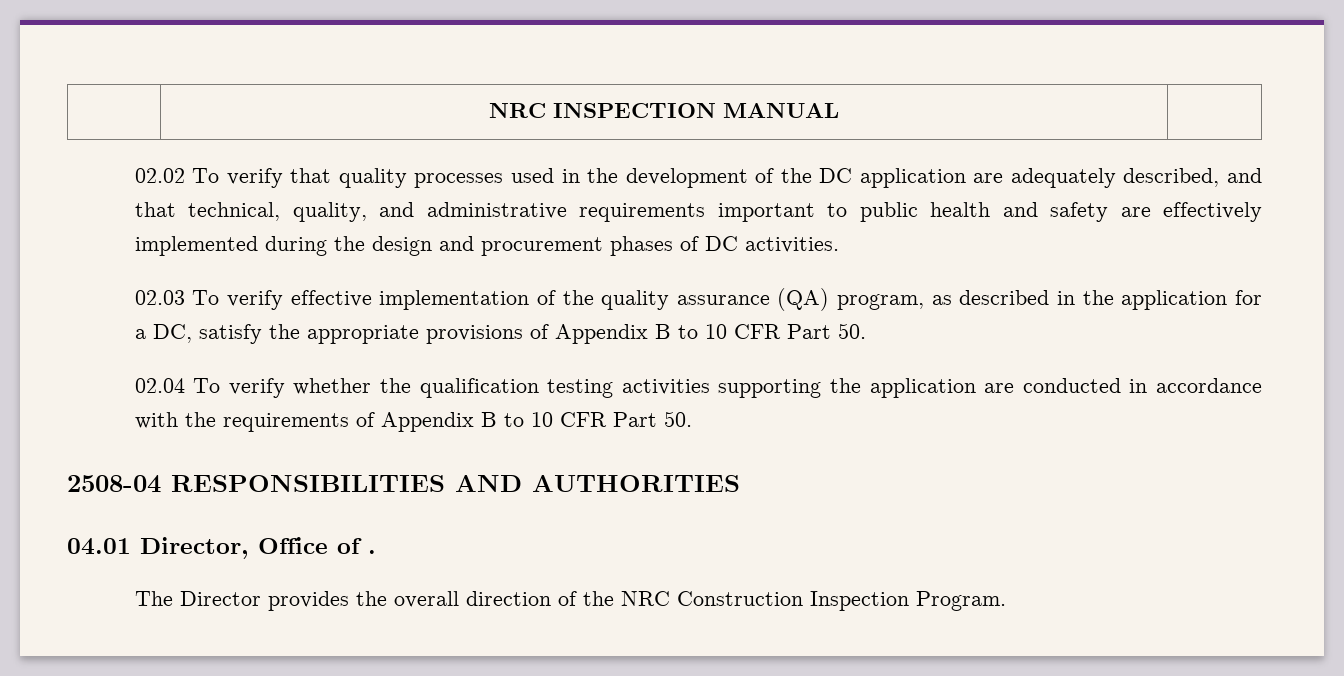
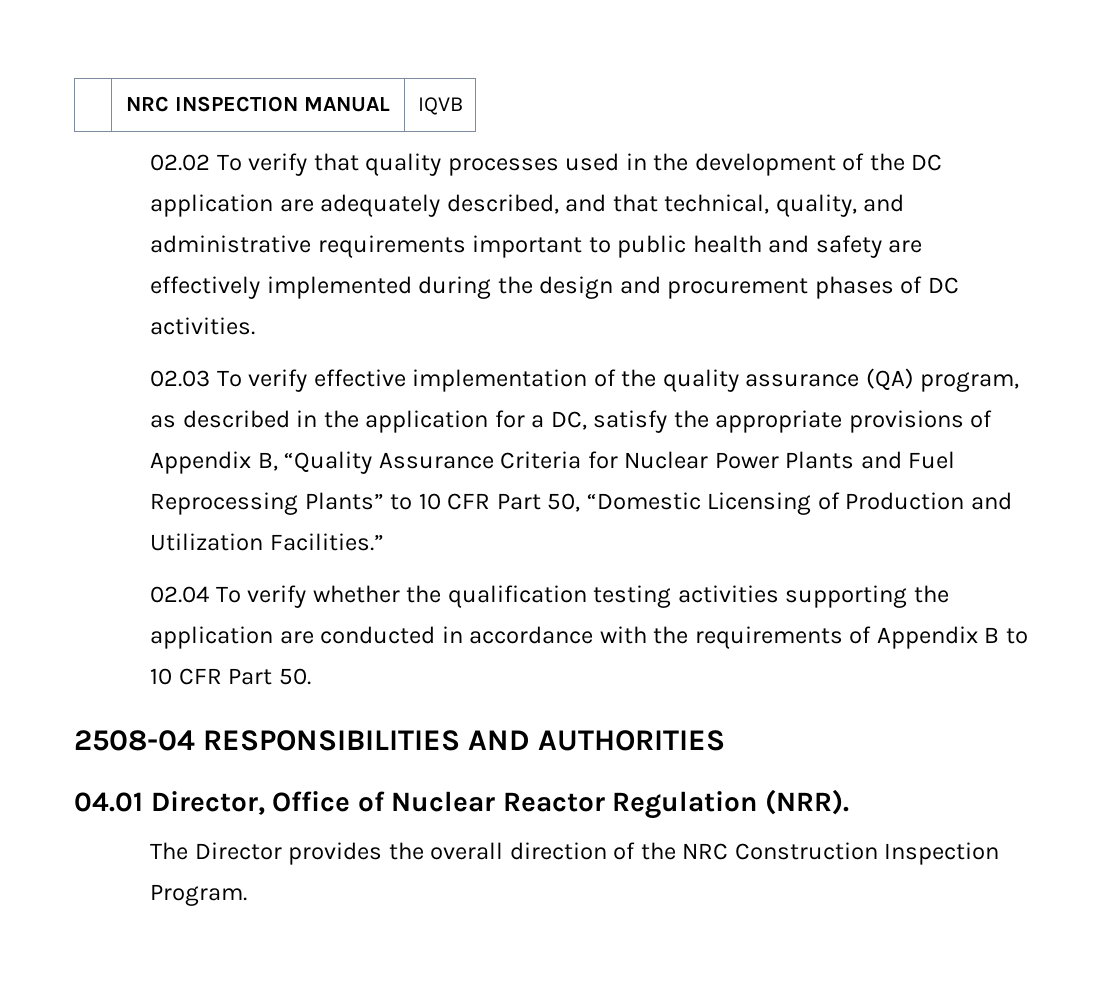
- | NRC INSPECTION MANUAL |
+ | NRC INSPECTION MANUAL | IQVB
- 02.03 To verify effective implementation of the quality assurance (QA) program, as described in the application for a DC, satisfy the appropriate provisions of Appendix B to 10 CFR Part 50.
+ 02.03 To verify effective implementation of the quality assurance (QA) program, as described in the application for a DC, satisfy the appropriate provisions of Appendix B, “Quality Assurance Criteria for Nuclear Power Plants and Fuel Reprocessing Plants” to 10 CFR Part 50, “Domestic Licensing of Production and Utilization Facilities.”
- 04.01 Director, Office of .
+ 04.01 Director, Office of Nuclear Reactor Regulation (NRR).

